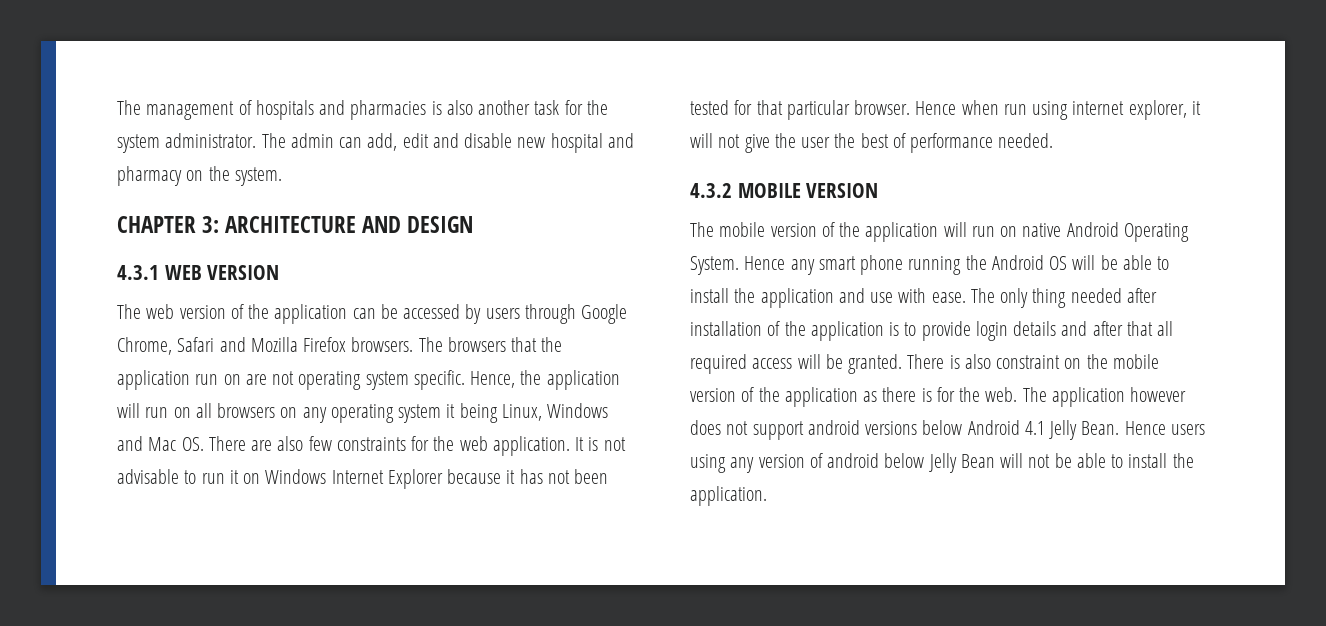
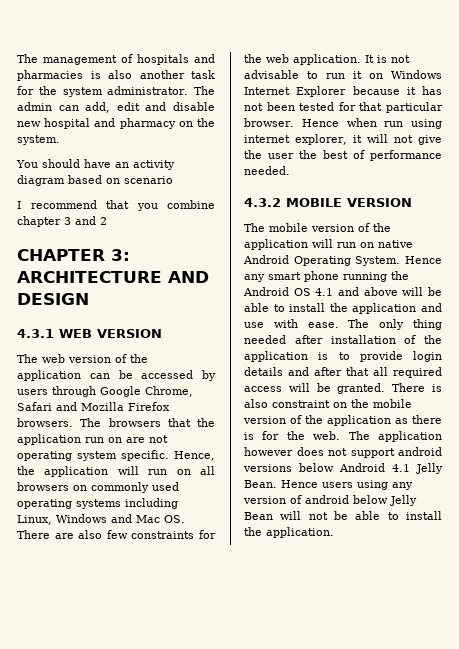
+ You should have an activity diagram based on scenario
+ I recommend that you combine chapter 3 and 2
- Hence, the application will run on all browsers on any operating system it being Linux, Windows and Mac OS. There are also few constraints for the web application.
+ Hence, the application will run on all browsers on commonly used operating systems including Linux, Windows and Mac OS. There are also few constraints for the web application.
- Hence any smart phone running the Android OS will be able to install the application and use with ease.
+ Hence any smart phone running the Android OS 4.1 and above will be able to install the application and use with ease.

